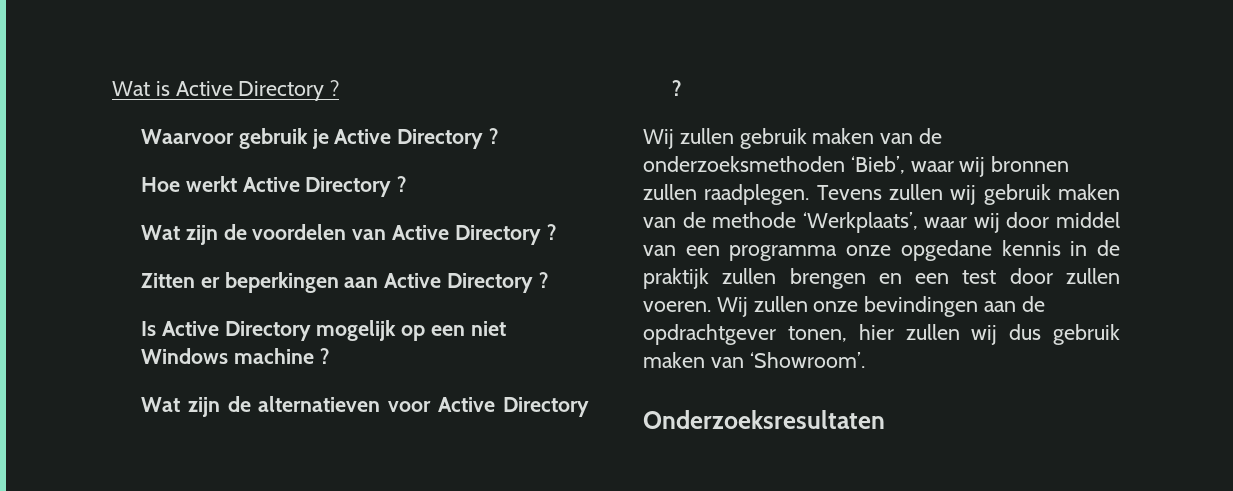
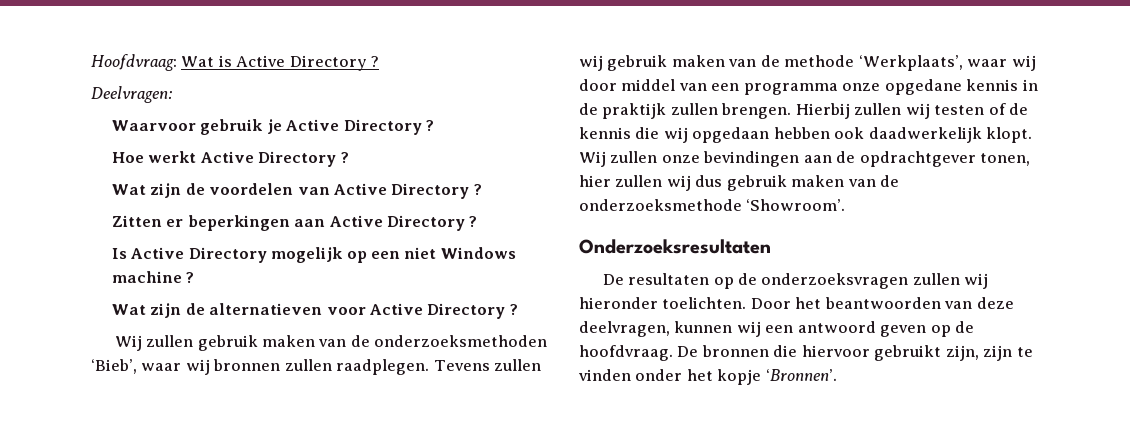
- Wat is Active Directory ?
+ Hoofdvraag: Wat is Active Directory ?
+ Deelvragen:
- Tevens zullen wij gebruik maken van de methode ‘Werkplaats’, waar wij door middel van een programma onze opgedane kennis in de praktijk zullen brengen en een test door zullen voeren.
+ Tevens zullen wij gebruik maken van de methode ‘Werkplaats’, waar wij door middel van een programma onze opgedane kennis in de praktijk zullen brengen. Hierbij zullen wij testen of de kennis die wij opgedaan hebben ook daadwerkelijk klopt.
- Wij zullen onze bevindingen aan de opdrachtgever tonen, hier zullen wij dus gebruik maken van ‘Showroom’.
+ Wij zullen onze bevindingen aan de opdrachtgever tonen, hier zullen wij dus gebruik maken van de onderzoeksmethode ‘Showroom’.
+ De resultaten op de onderzoeksvragen zullen wij hieronder toelichten. Door het beantwoorden van deze deelvragen, kunnen wij een antwoord geven op de hoofdvraag. De bronnen die hiervoor gebruikt zijn, zijn te vinden onder het kopje ‘Bronnen’.

